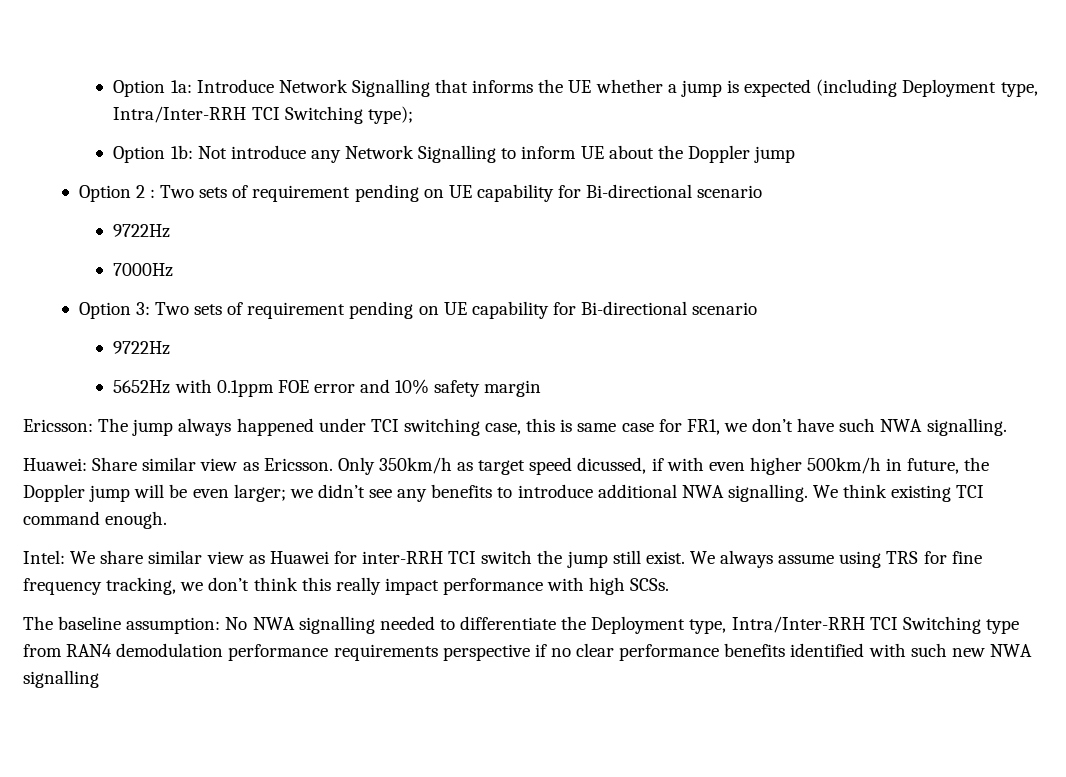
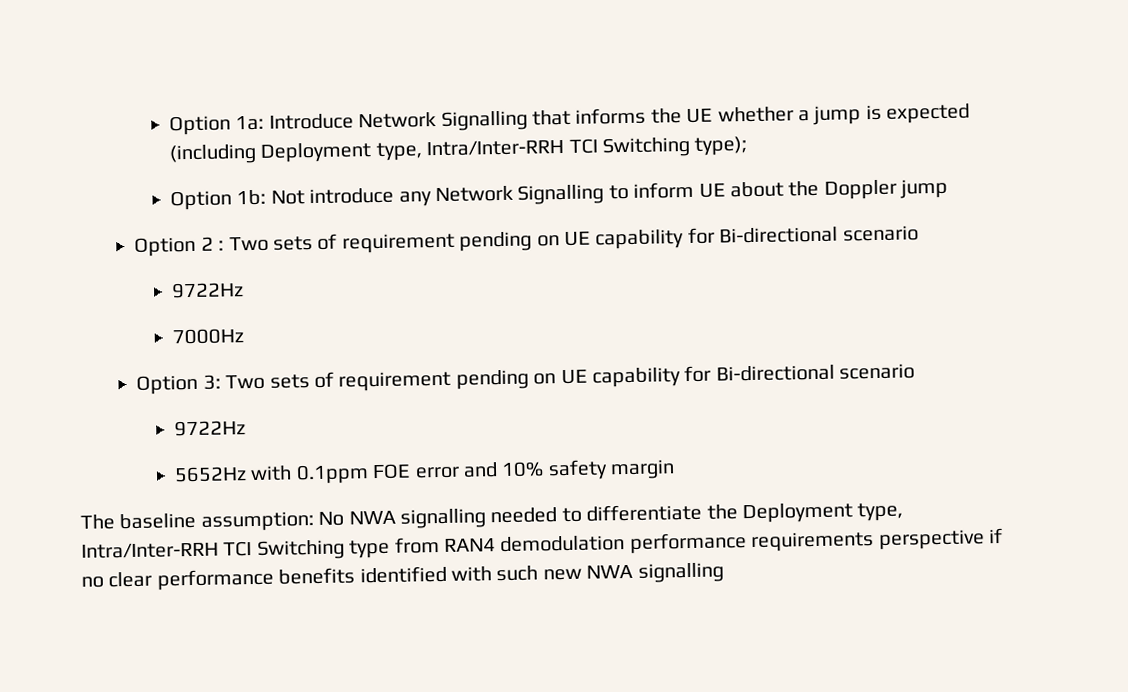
- Ericsson: The jump always happened under TCI switching case, this is same case for FR1, we don’t have such NWA signalling.
- Huawei: Share similar view as Ericsson. Only 350km/h as target speed dicussed, if with even higher 500km/h in future, the Doppler jump will be even larger; we didn’t see any benefits to introduce additional NWA signalling. We think existing TCI command enough.
- Intel: We share similar view as Huawei for inter-RRH TCI switch the jump still exist. We always assume using TRS for fine frequency tracking, we don’t think this really impact performance with high SCSs.

